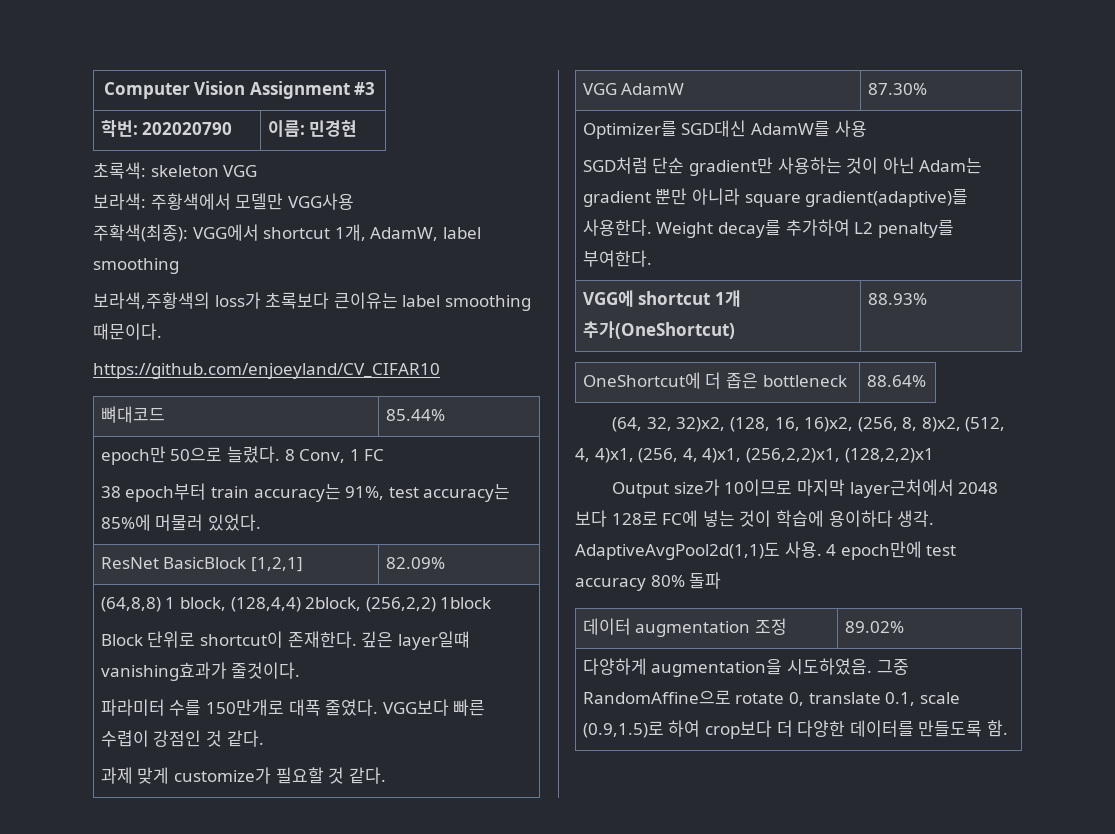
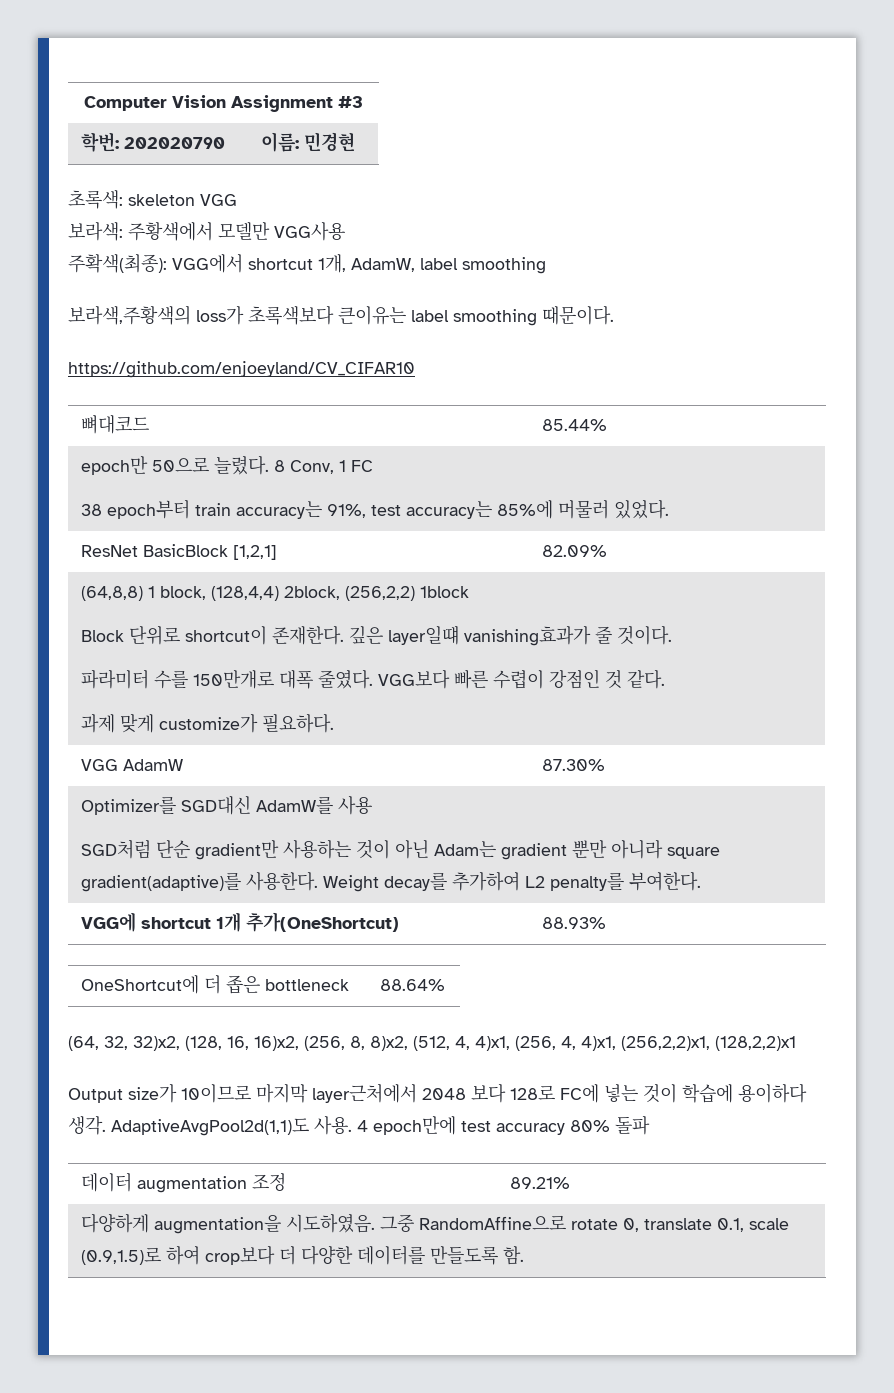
- 보라색,주황색의 loss가 초록보다 큰이유는 label smoothing 때문이다.
+ 보라색,주황색의 loss가 초록색보다 큰이유는 label smoothing 때문이다.
  (64,8,8) 1 block, (128,4,4) 2block, (256,2,2) 1block
- Block 단위로 shortcut이 존재한다. 깊은 layer일떄 vanishing효과가 줄것이다.
+ Block 단위로 shortcut이 존재한다. 깊은 layer일떄 vanishing효과가 줄 것이다.
  파라미터 수를 150만개로 대폭 줄였다. VGG보다 빠른 수렵이 강점인 것 같다.
- 과제 맞게 customize가 필요할 것 같다.
+ 과제 맞게 customize가 필요하다.
- 데이터 augmentation 조정 | 89.02%
+ 데이터 augmentation 조정 | 89.21%

